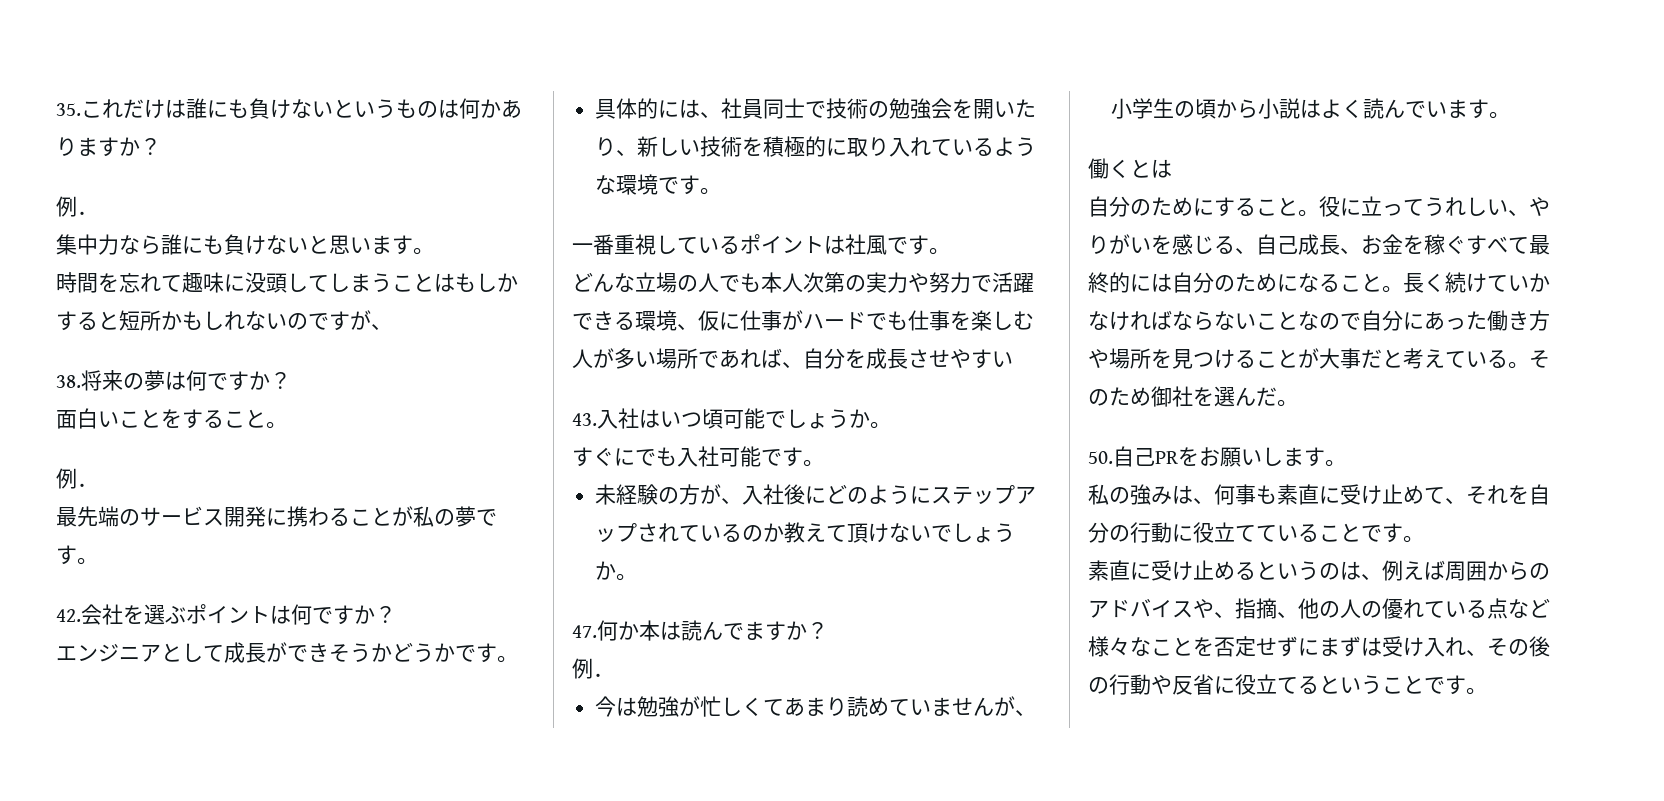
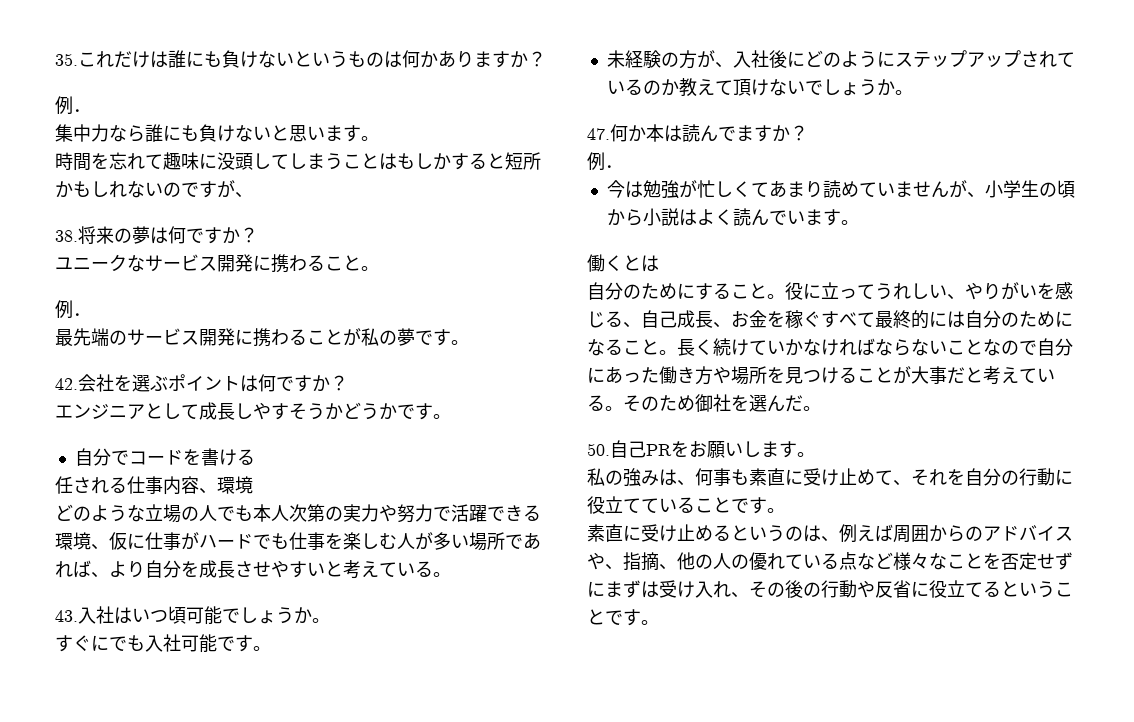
- 面白いことをすること。
+ ユニークなサービス開発に携わること。
- エンジニアとして成長ができそうかどうかです。
+ エンジニアとして成長しやすそうかどうかです。
- 具体的には、社員同士で技術の勉強会を開いたり、新しい技術を積極的に取り入れているような環境です。
- 一番重視しているポイントは社風です。
- どんな立場の人でも本人次第の実力や努力で活躍できる環境、仮に仕事がハードでも仕事を楽しむ人が多い場所であれば、自分を成長させやすい
+ 自分でコードを書ける
+ 任される仕事内容、環境
+ どのような立場の人でも本人次第の実力や努力で活躍できる環境、仮に仕事がハードでも仕事を楽しむ人が多い場所であれば、より自分を成長させやすいと考えている。

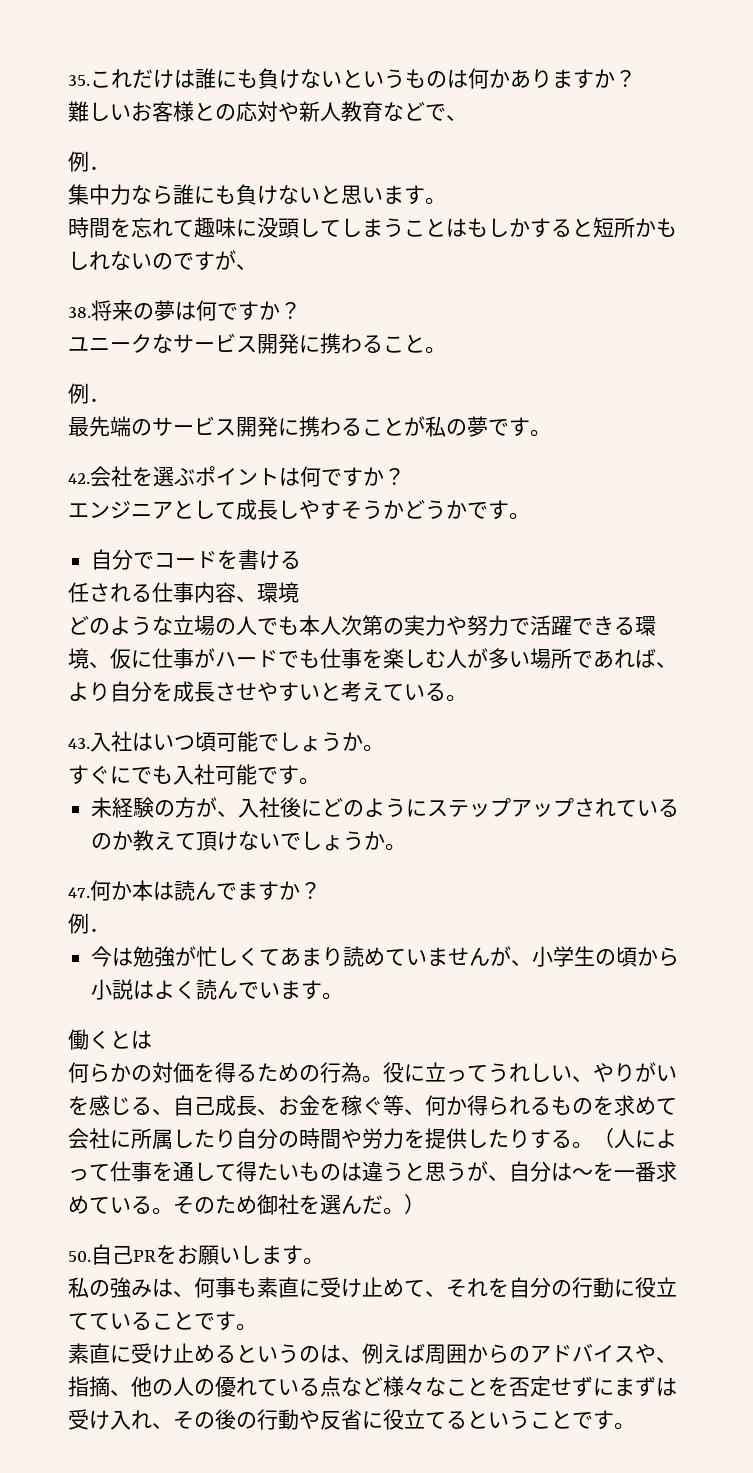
+ 難しいお客様との応対や新人教育などで、
- 自分のためにすること。
+ 何らかの対価を得るための行為。
- 役に立ってうれしい、やりがいを感じる、自己成長、お金を稼ぐすべて最終的には自分のためになること。長く続けていかなければならないことなので自分にあった働き方や場所を見つけることが大事だと考えている。
+ 役に立ってうれしい、やりがいを感じる、自己成長、お金を稼ぐ等、何か得られるものを求めて会社に所属したり自分の時間や労力を提供したりする。（人によって仕事を通して得たいものは違うと思うが、自分は～を一番求めている。
- そのため御社を選んだ。
+ そのため御社を選んだ。）

